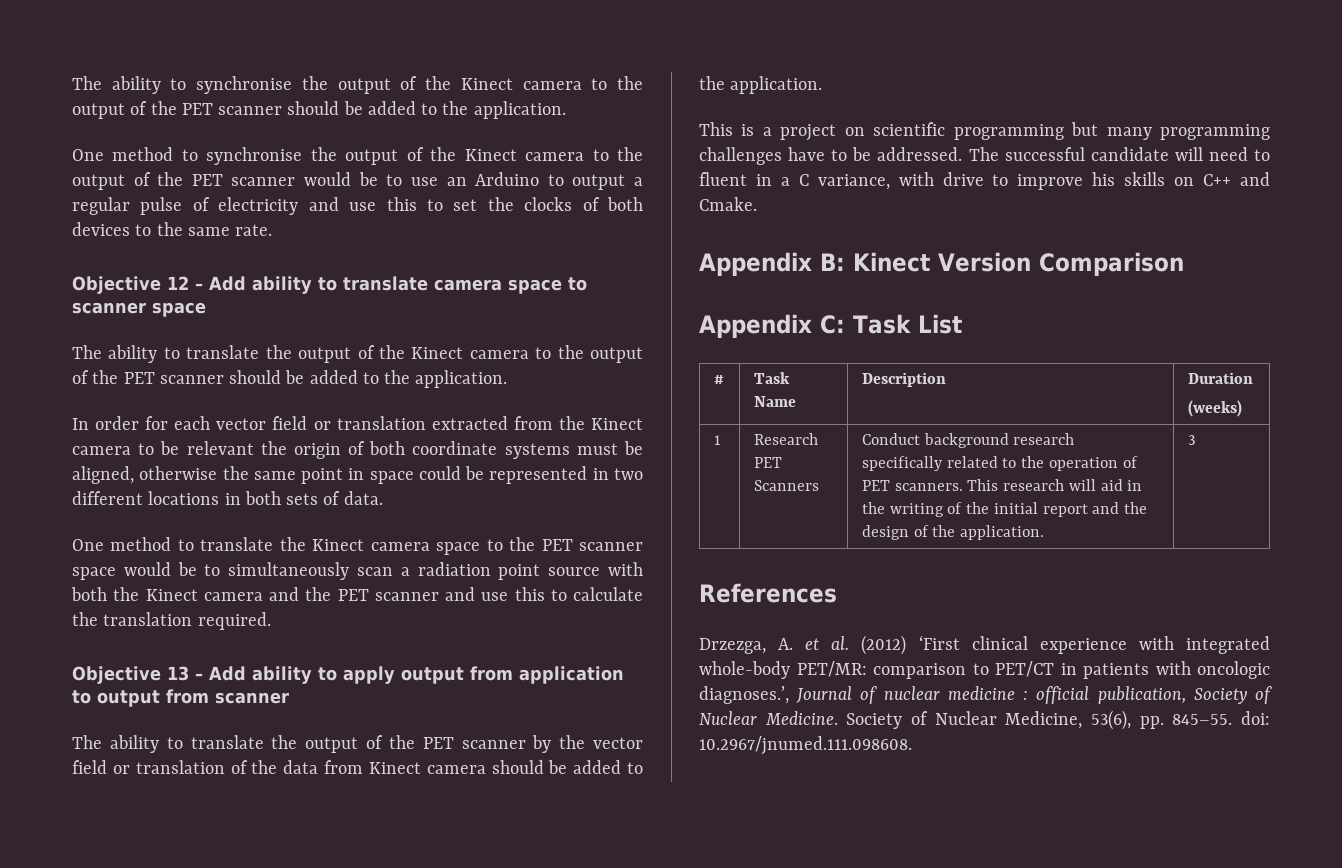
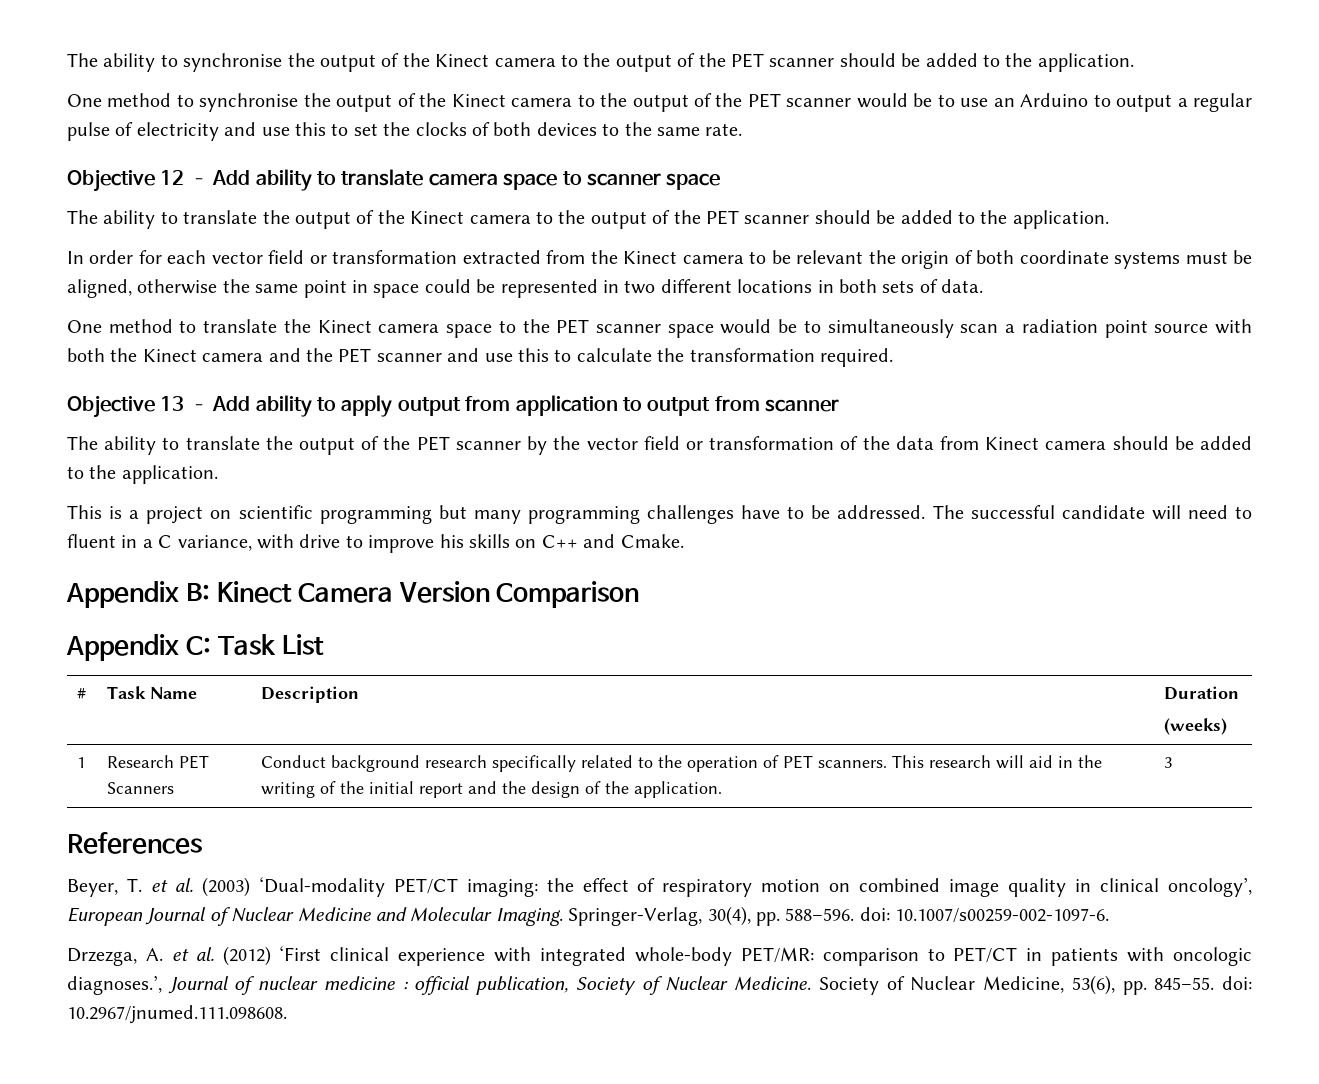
- In order for each vector field or translation extracted from the Kinect camera to be relevant the origin of both coordinate systems must be aligned, otherwise the same point in space could be represented in two different locations in both sets of data.
+ In order for each vector field or transformation extracted from the Kinect camera to be relevant the origin of both coordinate systems must be aligned, otherwise the same point in space could be represented in two different locations in both sets of data.
- One method to translate the Kinect camera space to the PET scanner space would be to simultaneously scan a radiation point source with both the Kinect camera and the PET scanner and use this to calculate the translation required.
+ One method to translate the Kinect camera space to the PET scanner space would be to simultaneously scan a radiation point source with both the Kinect camera and the PET scanner and use this to calculate the transformation required.
- The ability to translate the output of the PET scanner by the vector field or translation of the data from Kinect camera should be added to the application.
+ The ability to translate the output of the PET scanner by the vector field or transformation of the data from Kinect camera should be added to the application.
- Appendix B: Kinect Version Comparison
+ Appendix B: Kinect Camera Version Comparison
+ Beyer, T. et al. (2003) ‘Dual-modality PET/CT imaging: the effect of respiratory motion on combined image quality in clinical oncology’, European Journal of Nuclear Medicine and Molecular Imaging. Springer-Verlag, 30(4), pp. 588–596. doi: 10.1007/s00259-002-1097-6.

